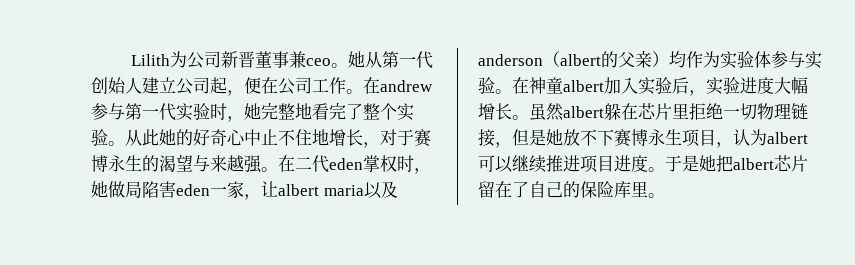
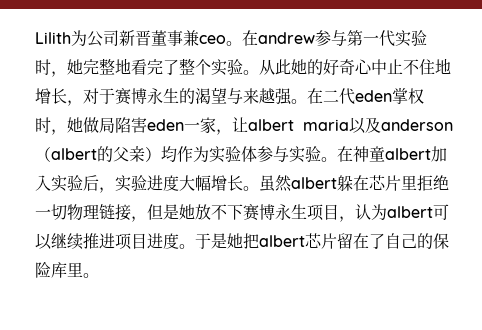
- 她从第一代创始人建立公司起，便在公司工作。

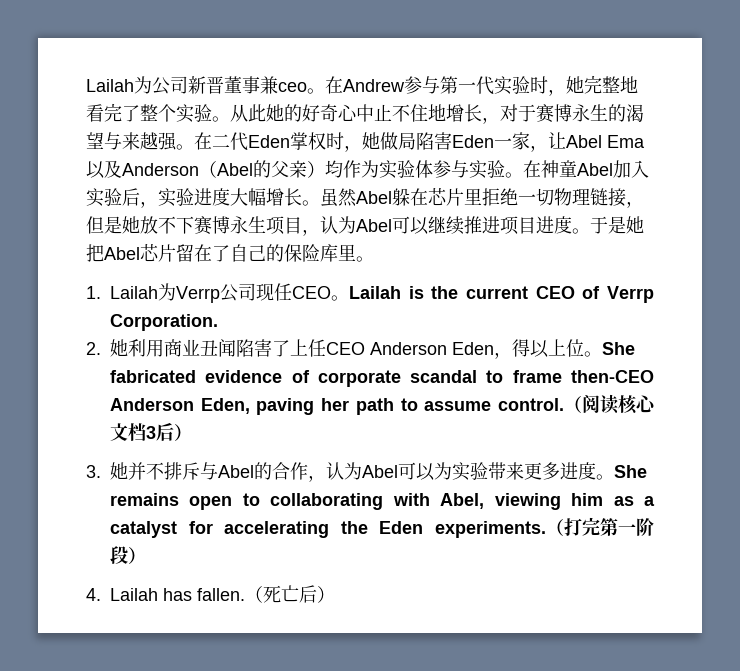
- Lilith为公司新晋董事兼ceo。
+ Lailah为公司新晋董事兼ceo。
- 在andrew参与第一代实验时，她完整地看完了整个实验。
+ 在Andrew参与第一代实验时，她完整地看完了整个实验。
- 在二代eden掌权时，她做局陷害eden一家，让albert maria以及anderson（albert的父亲）均作为实验体参与实验。
+ 在二代Eden掌权时，她做局陷害Eden一家，让Abel Ema以及Anderson（Abel的父亲）均作为实验体参与实验。
- 在神童albert加入实验后，实验进度大幅增长。
+ 在神童Abel加入实验后，实验进度大幅增长。
- 虽然albert躲在芯片里拒绝一切物理链接，但是她放不下赛博永生项目，认为albert可以继续推进项目进度。
+ 虽然Abel躲在芯片里拒绝一切物理链接，但是她放不下赛博永生项目，认为Abel可以继续推进项目进度。
- 于是她把albert芯片留在了自己的保险库里。
+ 于是她把Abel芯片留在了自己的保险库里。
+ 1. Lailah为Verrp公司现任CEO。Lailah is the current CEO of Verrp Corporation.
+ 2.她利用商业丑闻陷害了上任CEO Anderson Eden，得以上位。She fabricated evidence of corporate scandal to frame then-CEO Anderson Eden, paving her path to assume control.（阅读核心文档3后）
+ 3.她并不排斥与Abel的合作，认为Abel可以为实验带来更多进度。She remains open to collaborating with Abel, viewing him as a catalyst for accelerating the Eden experiments.（打完第一阶段）
+ 4. Lailah has fallen.（死亡后）

